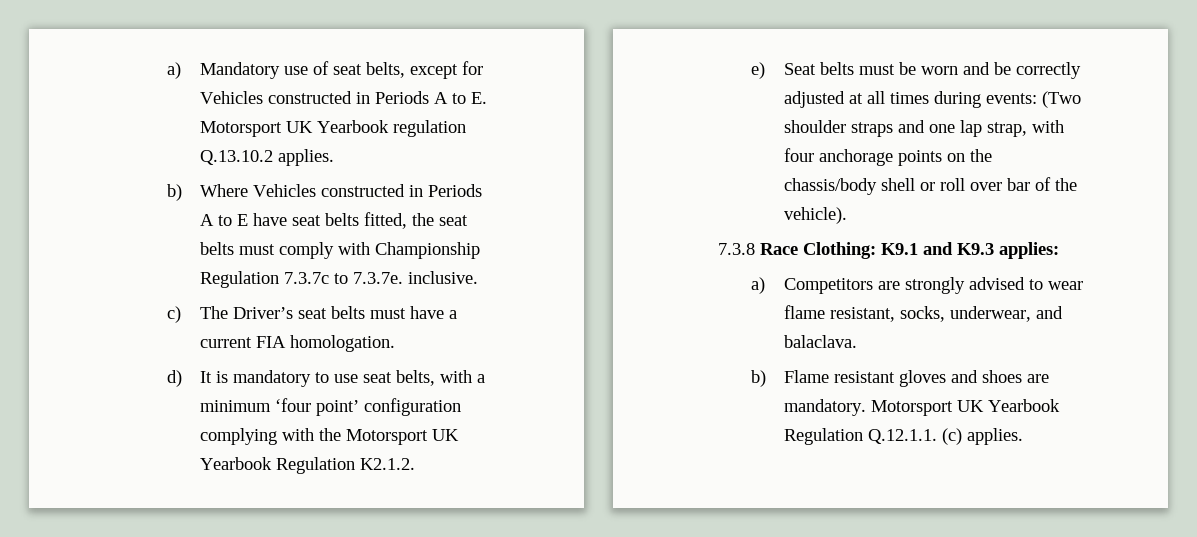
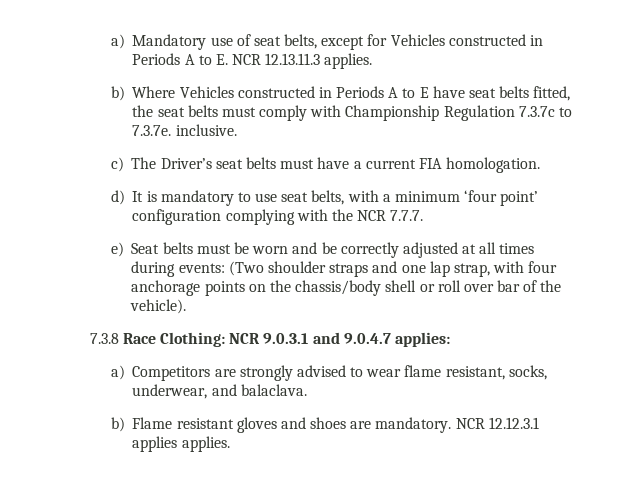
- a) Mandatory use of seat belts, except for Vehicles constructed in Periods A to E. Motorsport UK Yearbook regulation Q.13.10.2 applies.
+ a) Mandatory use of seat belts, except for Vehicles constructed in Periods A to E. NCR 12.13.11.3 applies.
- d) It is mandatory to use seat belts, with a minimum ‘four point’ configuration complying with the Motorsport UK Yearbook Regulation K2.1.2.
+ d) It is mandatory to use seat belts, with a minimum ‘four point’ configuration complying with the NCR 7.7.7.
- 7.3.8 Race Clothing: K9.1 and K9.3 applies:
+ 7.3.8 Race Clothing: NCR 9.0.3.1 and 9.0.4.7 applies:
- Motorsport UK Yearbook Regulation Q.12.1.1. (c) applies.
+ NCR 12.12.3.1 applies applies.

